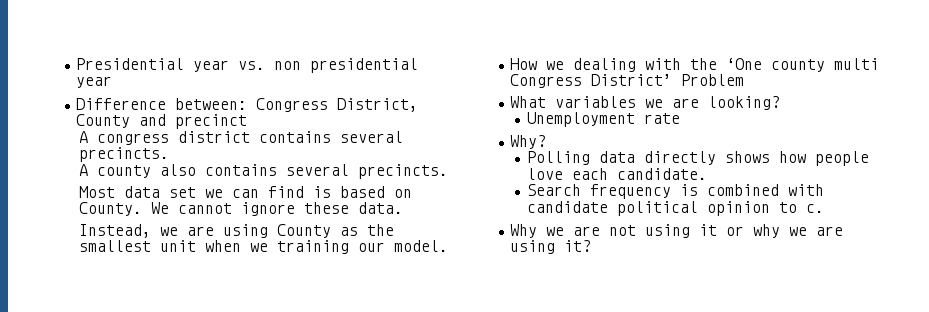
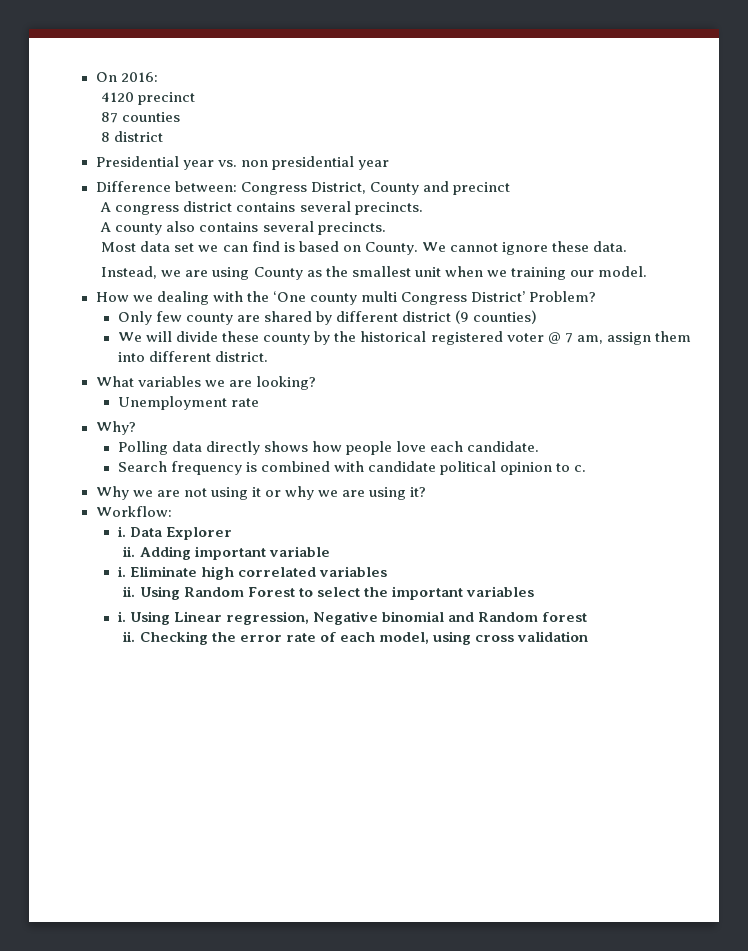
+ On 2016:
+ 4120 precinct
+ 87 counties
+ 8 district
- How we dealing with the ‘One county multi Congress District’ Problem
+ How we dealing with the ‘One county multi Congress District’ Problem?
+ Only few county are shared by different district (9 counties)
+ We will divide these county by the historical registered voter @ 7 am, assign them into different district.
+ Workflow:
+ i. Data Explorer
+ ii. Adding important variable
+ i. Eliminate high correlated variables
+ ii. Using Random Forest to select the important variables
+ i. Using Linear regression, Negative binomial and Random forest
+ ii. Checking the error rate of each model, using cross validation

